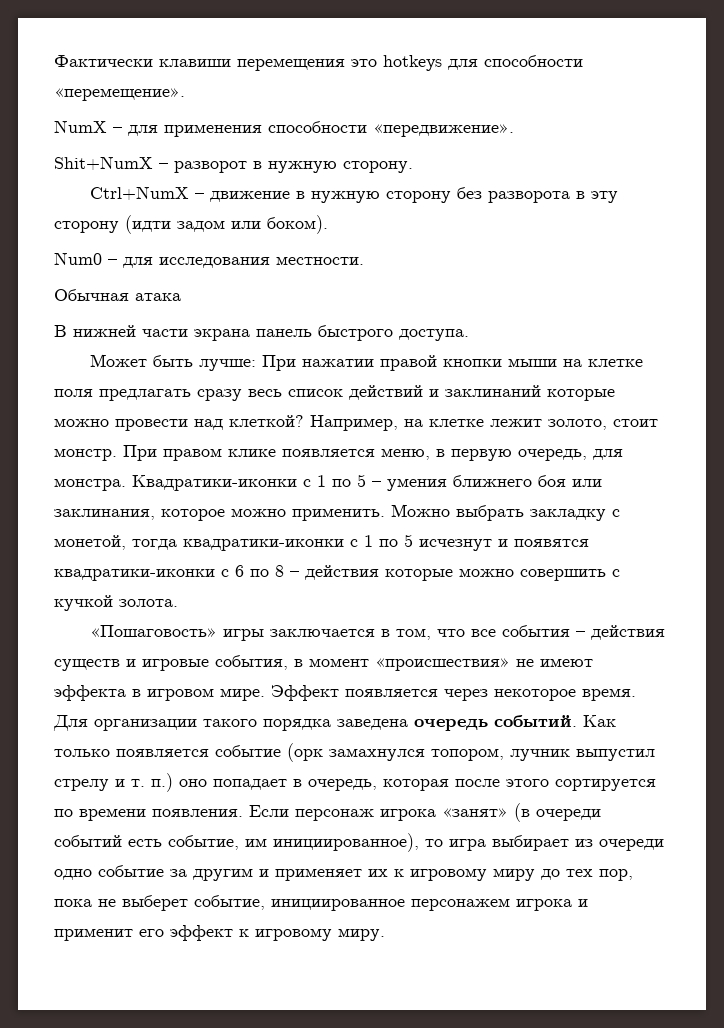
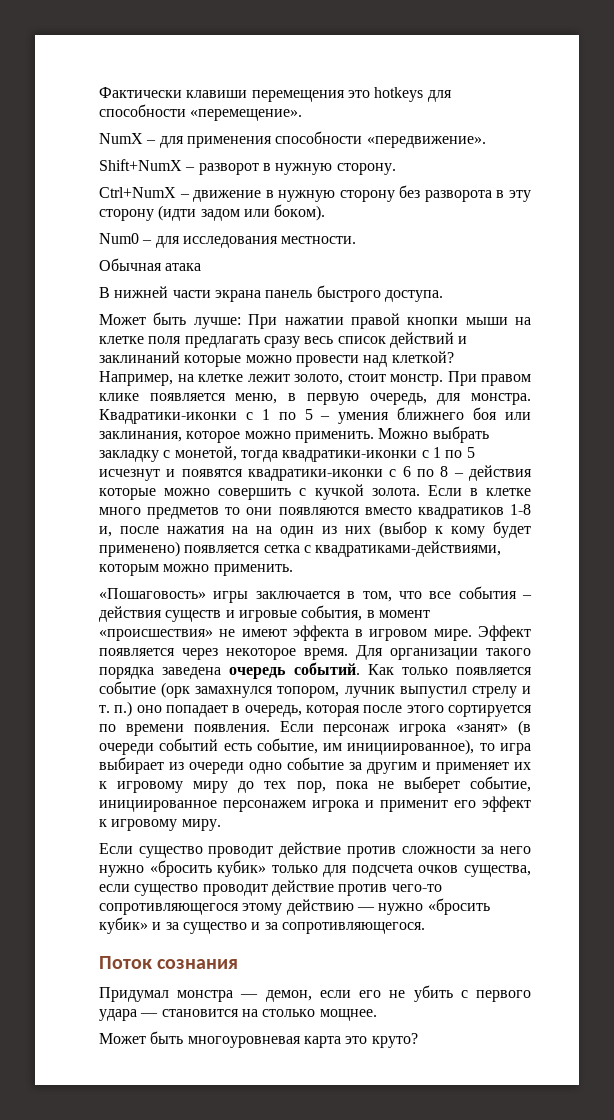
- Shit+NumX – разворот в нужную сторону.
+ Shift+NumX – разворот в нужную сторону.
+ Если в клетке много предметов то они появляются вместо квадратиков 1-8 и, после нажатия на на один из них (выбор к кому будет применено) появляется сетка с квадратиками-действиями, которым можно применить.
+ Если существо проводит действие против сложности за него нужно «бросить кубик» только для подсчета очков существа, если существо проводит действие против чего-то сопротивляющегося этому действию — нужно «бросить кубик» и за существо и за сопротивляющегося.
+ Поток сознания
+ Придумал монстра — демон, если его не убить с первого удара — становится на столько мощнее.
+ Может быть многоуровневая карта это круто?

